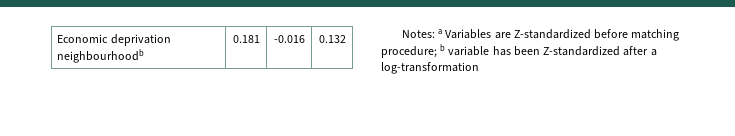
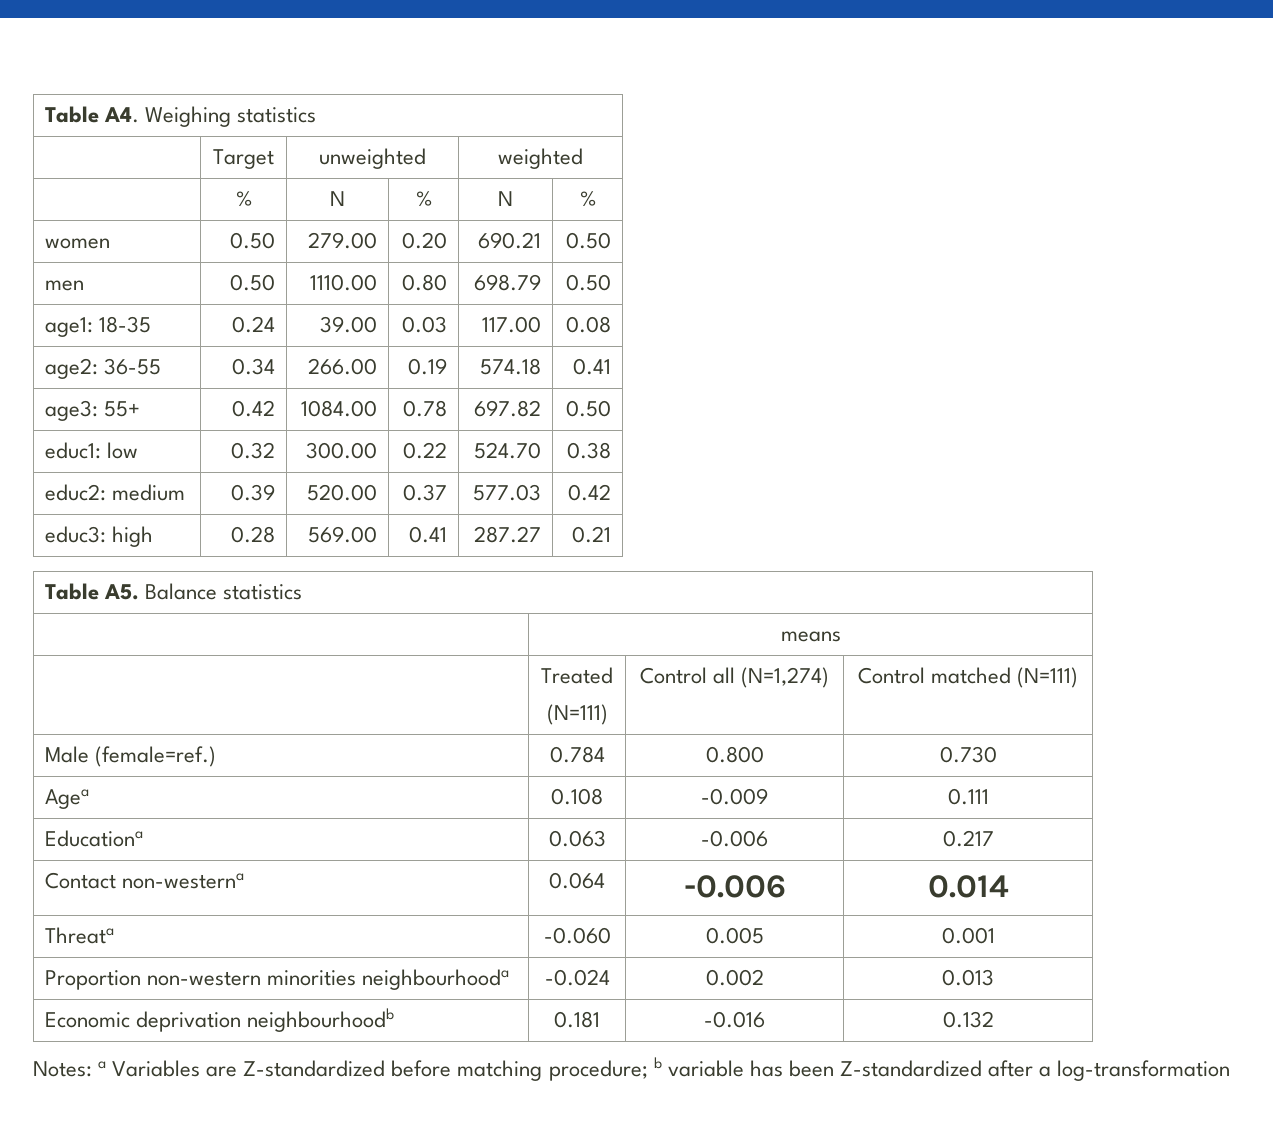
+ Table A4. Weighing statistics
+ | Target | unweighted | weighted
+ | % | N | % | N | %
+ women | 0.50 | 279.00 | 0.20 | 690.21 | 0.50
+ men | 0.50 | 1110.00 | 0.80 | 698.79 | 0.50
+ age1: 18-35 | 0.24 | 39.00 | 0.03 | 117.00 | 0.08
+ age2: 36-55 | 0.34 | 266.00 | 0.19 | 574.18 | 0.41
+ age3: 55+ | 0.42 | 1084.00 | 0.78 | 697.82 | 0.50
+ educ1: low | 0.32 | 300.00 | 0.22 | 524.70 | 0.38
+ educ2: medium | 0.39 | 520.00 | 0.37 | 577.03 | 0.42
+ educ3: high | 0.28 | 569.00 | 0.41 | 287.27 | 0.21
+ Table A5. Balance statistics
+ | means
+ | Treated
+ (N=111) | Control all (N=1,274) | Control matched (N=111)
+ Male (female=ref.) | 0.784 | 0.800 | 0.730
+ Agea | 0.108 | -0.009 | 0.111
+ Educationa | 0.063 | -0.006 | 0.217
+ Contact non-westerna | 0.064 | -0.006 | 0.014
+ Threata | -0.060 | 0.005 | 0.001
+ Proportion non-western minorities neighbourhooda | -0.024 | 0.002 | 0.013

